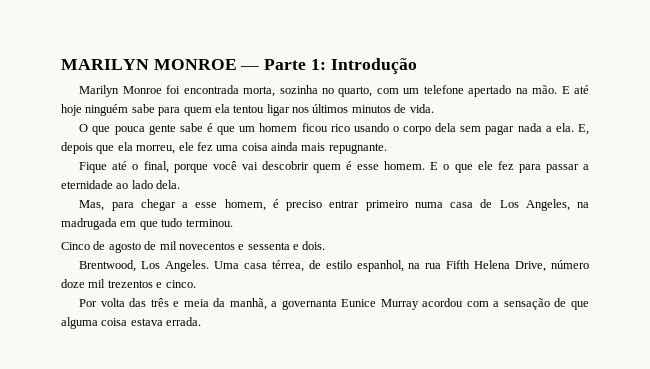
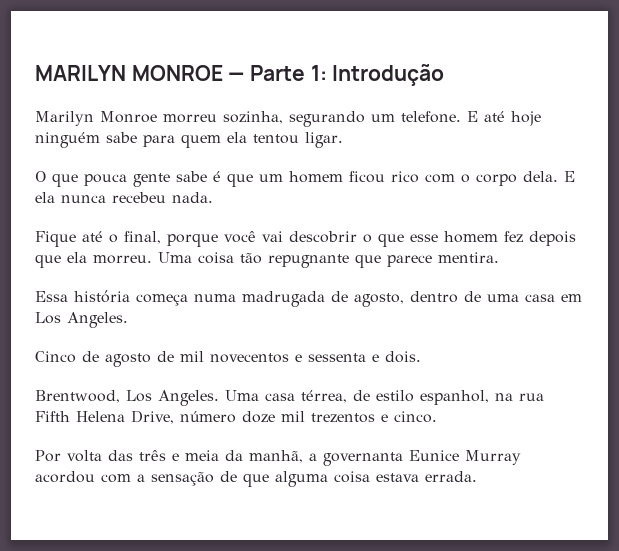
- Marilyn Monroe foi encontrada morta, sozinha no quarto, com um telefone apertado na mão.
+ Marilyn Monroe morreu sozinha, segurando um telefone.
- E até hoje ninguém sabe para quem ela tentou ligar nos últimos minutos de vida.
+ E até hoje ninguém sabe para quem ela tentou ligar.
- O que pouca gente sabe é que um homem ficou rico usando o corpo dela sem pagar nada a ela. E, depois que ela morreu, ele fez uma coisa ainda mais repugnante.
+ O que pouca gente sabe é que um homem ficou rico com o corpo dela. E ela nunca recebeu nada.
- Fique até o final, porque você vai descobrir quem é esse homem. E o que ele fez para passar a eternidade ao lado dela.
- Mas, para chegar a esse homem, é preciso entrar primeiro numa casa de Los Angeles, na madrugada em que tudo terminou.
+ Fique até o final, porque você vai descobrir o que esse homem fez depois que ela morreu. Uma coisa tão repugnante que parece mentira.
+ Essa história começa numa madrugada de agosto, dentro de uma casa em Los Angeles.

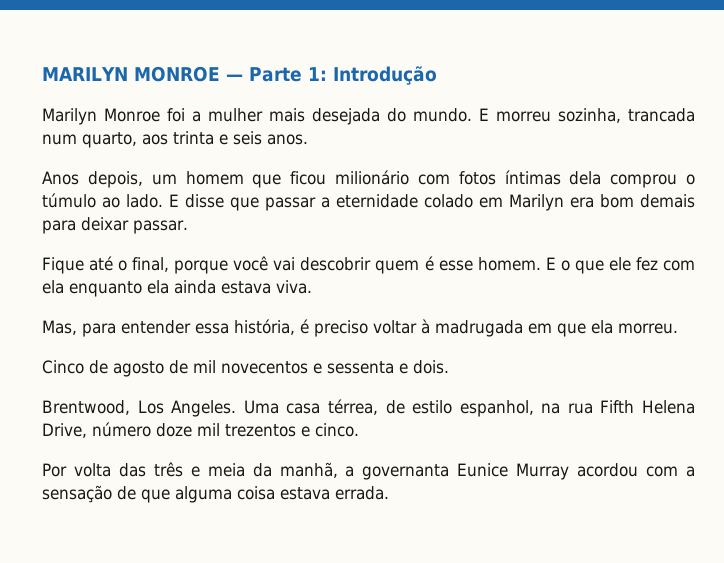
- Marilyn Monroe morreu sozinha, segurando um telefone. E até hoje ninguém sabe para quem ela tentou ligar.
- O que pouca gente sabe é que um homem ficou rico com o corpo dela. E ela nunca recebeu nada.
+ Marilyn Monroe foi a mulher mais desejada do mundo. E morreu sozinha, trancada num quarto, aos trinta e seis anos.
+ Anos depois, um homem que ficou milionário com fotos íntimas dela comprou o túmulo ao lado. E disse que passar a eternidade colado em Marilyn era bom demais para deixar passar.
- Fique até o final, porque você vai descobrir o que esse homem fez depois que ela morreu. Uma coisa tão repugnante que parece mentira.
- Essa história começa numa madrugada de agosto, dentro de uma casa em Los Angeles.
+ Fique até o final, porque você vai descobrir quem é esse homem. E o que ele fez com ela enquanto ela ainda estava viva.
+ Mas, para entender essa história, é preciso voltar à madrugada em que ela morreu.

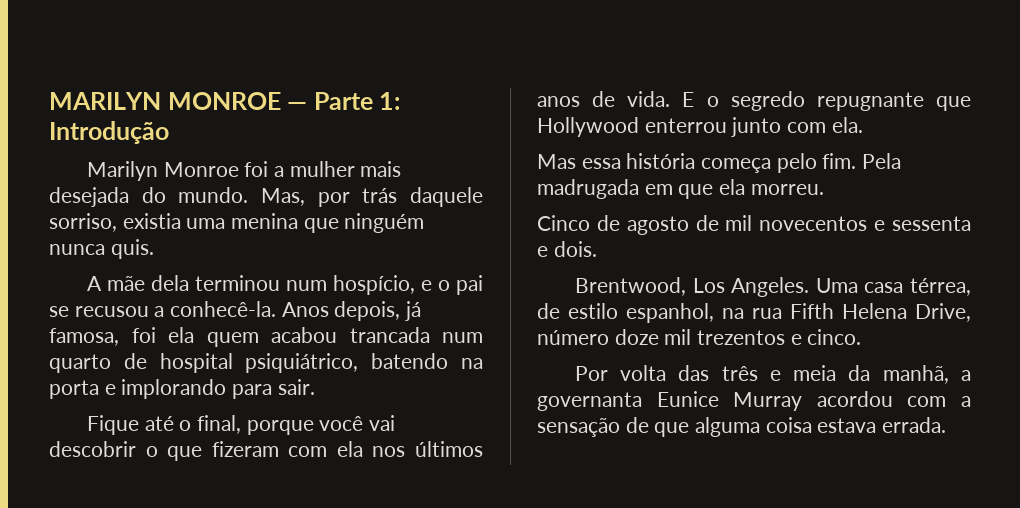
- E morreu sozinha, trancada num quarto, aos trinta e seis anos.
- Anos depois, um homem que ficou milionário com fotos íntimas dela comprou o túmulo ao lado. E disse que passar a eternidade colado em Marilyn era bom demais para deixar passar.
+ Mas, por trás daquele sorriso, existia uma menina que ninguém nunca quis.
+ A mãe dela terminou num hospício, e o pai se recusou a conhecê-la. Anos depois, já famosa, foi ela quem acabou trancada num quarto de hospital psiquiátrico, batendo na porta e implorando para sair.
- Fique até o final, porque você vai descobrir quem é esse homem. E o que ele fez com ela enquanto ela ainda estava viva.
- Mas, para entender essa história, é preciso voltar à madrugada em que ela morreu.
+ Fique até o final, porque você vai descobrir o que fizeram com ela nos últimos anos de vida. E o segredo repugnante que Hollywood enterrou junto com ela.
+ Mas essa história começa pelo fim. Pela madrugada em que ela morreu.

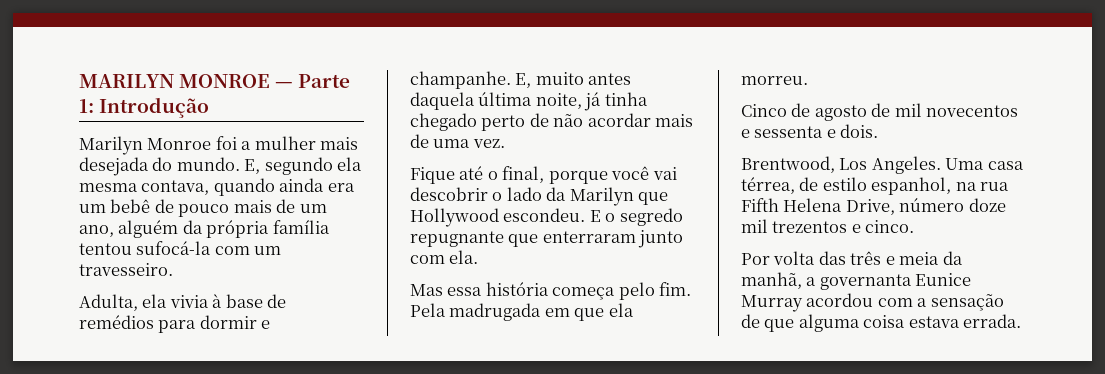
- Mas, por trás daquele sorriso, existia uma menina que ninguém nunca quis.
- A mãe dela terminou num hospício, e o pai se recusou a conhecê-la. Anos depois, já famosa, foi ela quem acabou trancada num quarto de hospital psiquiátrico, batendo na porta e implorando para sair.
+ E, segundo ela mesma contava, quando ainda era um bebê de pouco mais de um ano, alguém da própria família tentou sufocá-la com um travesseiro.
+ Adulta, ela vivia à base de remédios para dormir e champanhe. E, muito antes daquela última noite, já tinha chegado perto de não acordar mais de uma vez.
- Fique até o final, porque você vai descobrir o que fizeram com ela nos últimos anos de vida.
+ Fique até o final, porque você vai descobrir o lado da Marilyn que Hollywood escondeu.
- E o segredo repugnante que Hollywood enterrou junto com ela.
+ E o segredo repugnante que enterraram junto com ela.

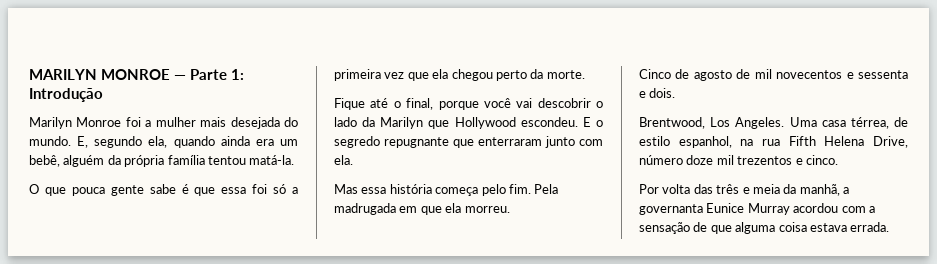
- E, segundo ela mesma contava, quando ainda era um bebê de pouco mais de um ano, alguém da própria família tentou sufocá-la com um travesseiro.
- Adulta, ela vivia à base de remédios para dormir e champanhe. E, muito antes daquela última noite, já tinha chegado perto de não acordar mais de uma vez.
+ E, segundo ela, quando ainda era um bebê, alguém da própria família tentou matá-la.
+ O que pouca gente sabe é que essa foi só a primeira vez que ela chegou perto da morte.

